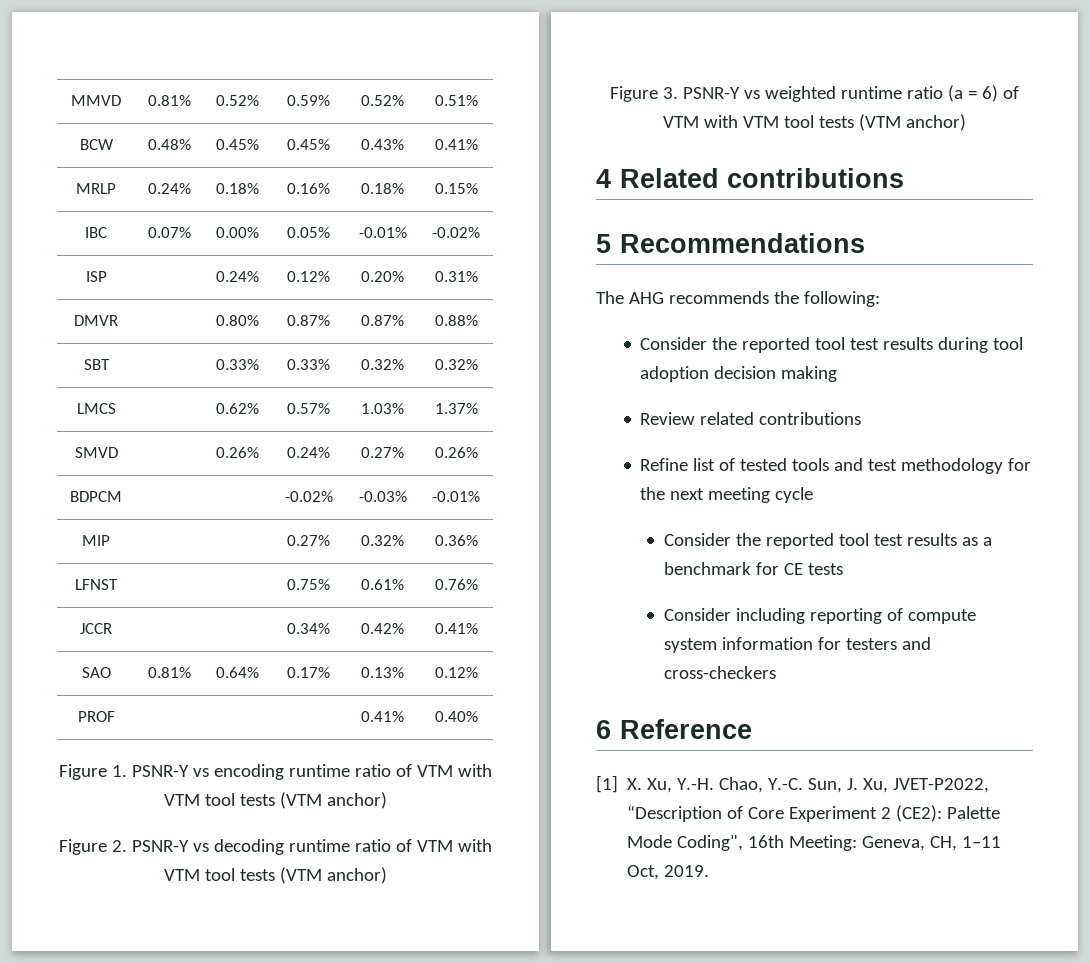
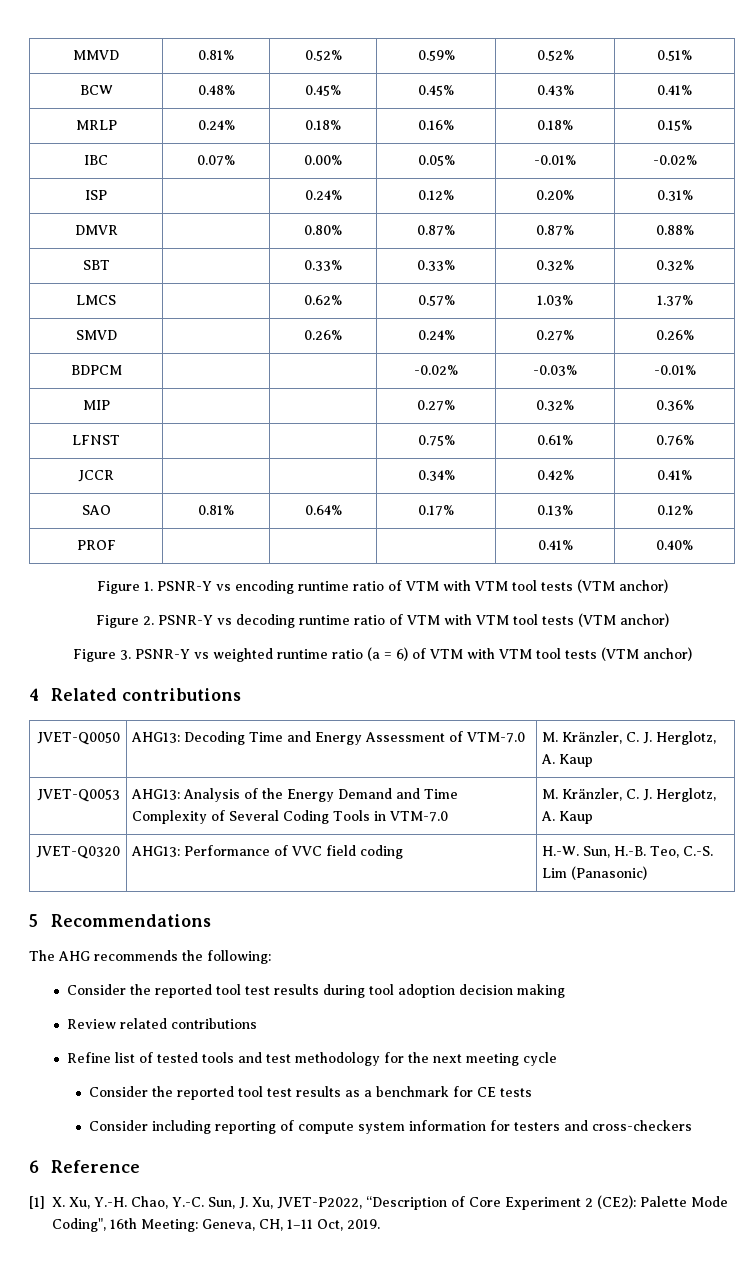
+ JVET-Q0050 | AHG13: Decoding Time and Energy Assessment of VTM-7.0 | M. Kränzler, C. J. Herglotz, A. Kaup
+ JVET-Q0053 | AHG13: Analysis of the Energy Demand and Time Complexity of Several Coding Tools in VTM-7.0 | M. Kränzler, C. J. Herglotz, A. Kaup
+ JVET-Q0320 | AHG13: Performance of VVC field coding | H.-W. Sun, H.-B. Teo, C.-S. Lim (Panasonic)

